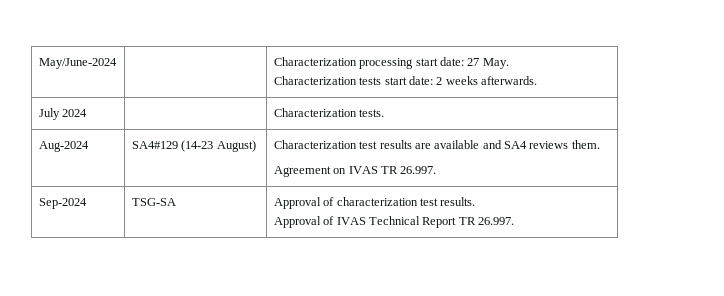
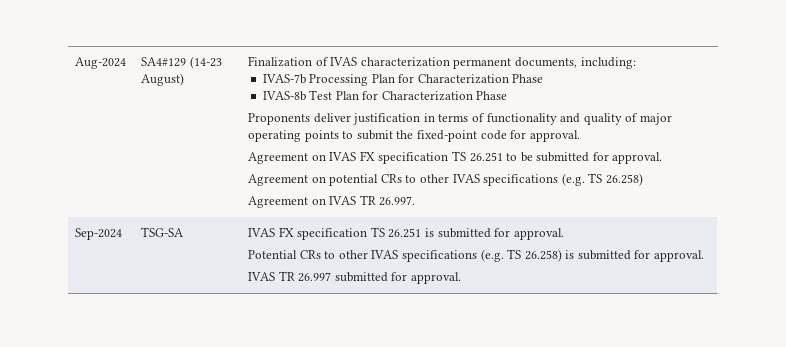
- May/June-2024 | | Characterization processing start date: 27 May.
- Characterization tests start date: 2 weeks afterwards.
- July 2024 | | Characterization tests.
- Aug-2024 | SA4#129 (14-23 August) | Characterization test results are available and SA4 reviews them.
+ Aug-2024 | SA4#129 (14-23 August) | Finalization of IVAS characterization permanent documents, including:
+ IVAS-7b Processing Plan for Characterization Phase
+ IVAS-8b Test Plan for Characterization Phase
+ Proponents deliver justification in terms of functionality and quality of major operating points to submit the fixed-point code for approval.
+ Agreement on IVAS FX specification TS 26.251 to be submitted for approval.
+ Agreement on potential CRs to other IVAS specifications (e.g. TS 26.258)
- Sep-2024 | TSG-SA | Approval of characterization test results.
- Approval of IVAS Technical Report TR 26.997.
+ Sep-2024 | TSG-SA | IVAS FX specification TS 26.251 is submitted for approval.
+ Potential CRs to other IVAS specifications (e.g. TS 26.258) is submitted for approval.
+ IVAS TR 26.997 submitted for approval.

